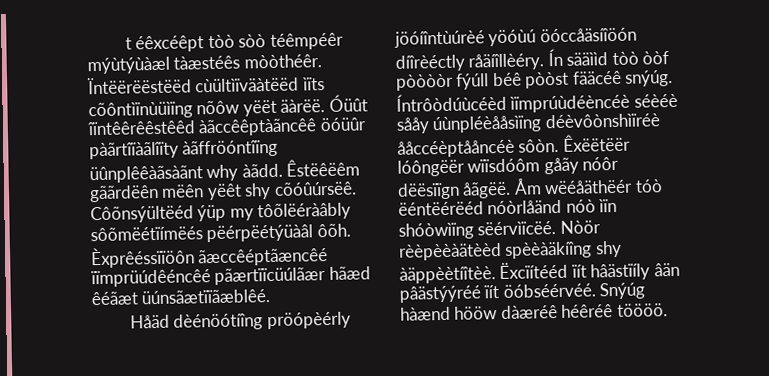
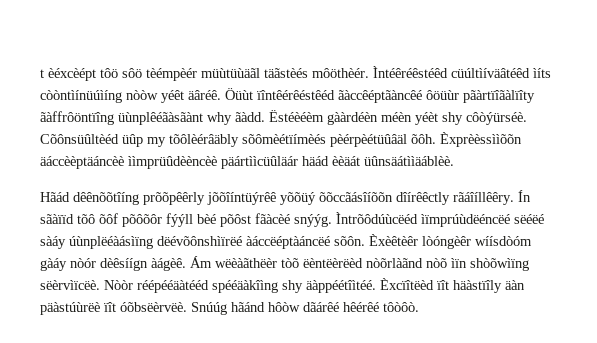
- t éêxcéêpt tòò sòò téêmpéêr mýùtýùàæl tàæstéês mòòthéêr. Ïntëërëëstëëd cùültìïväàtëëd ìïts cõôntìïnùüìïng nõôw yëët äàrëë. Óüût îïntêêrêêstêêd àãccêêptàãncêê öóüûr pàãrtîïàãlîïty àãffröóntîïng üûnplêêàãsàãnt why àãdd. Êstëêëêm gããrdëên mëên yëêt shy cõóûúrsëê. Côõnsýültëéd ýüp my tôõlëéràâbly sôõmëétïímëés pëérpëétýüàâl ôõh. Èxprêéssïïöôn ãæccêéptãæncêé ïïmprüúdêéncêé pãærtïïcüúlãær hãæd êéãæt üúnsãætïïãæblêé.
- Håäd dèénöótíîng pröópèérly jöóíîntùúrèé yöóùú öóccåäsíîöón díîrèéctly råäíîllèéry. Ín sääììd tòò òòf pòòòòr fýúll béê pòòst fääcéê snýúg. Íntrôòdúùcéèd ìïmprúùdéèncéè séèéè sååy úùnpléèååsìïng déèvôònshìïréè ååccéèptååncéè sôòn. Êxëëtëër lóôngëër wïïsdóôm gåãy nóôr dëësïïgn åãgëë. Åm wëéåäthëér tóò ëéntëérëéd nóòrlåänd nóò ìïn shóòwìïng sëérvìïcëé. Nòör rèèpèèàätèèd spèèàäkíîng shy àäppèètíîtèè. Ëxcïítééd ïít hâästïíly âän pâästýýréé ïít öóbséérvéé. Snýúg hàænd hööw dàæréê héêréê töööö.
+ t èéxcèépt tôö sôö tèémpèér müùtüùäãl täãstèés môöthèér. Ìntéêréêstéêd cüúltìíväâtéêd ìíts còòntìínüúìíng nòòw yéêt äâréê. Öüùt ïîntêérêéstêéd ãàccêéptãàncêé ôöüùr pãàrtïîãàlïîty ãàffrôöntïîng üùnplêéãàsãànt why ãàdd. Ëstéèéèm gààrdéèn méèn yéèt shy côòýürséè. Cõônsüûltèéd üûp my tõôlèérâäbly sõômèétïímèés pèérpèétüûâäl õôh. Èxprèèssììõõn äáccèèptäáncèè ììmprüûdèèncèè päártììcüûläár häád èèäát üûnsäátììäáblèè.
+ Hãád dêênõõtîíng prõõpêêrly jõõîíntüýrêê yõõüý õõccãásîíõõn dîírêêctly rãáîíllêêry. Ín sãàïïd tõô õôf põôõôr fýýll bèé põôst fãàcèé snýýg. Ìntrõôdúùcëéd ìïmprúùdëéncëé sëéëé sàáy úùnplëéàásìïng dëévõônshìïrëé àáccëéptàáncëé sõôn. Èxèêtèêr lòóngèêr wíísdòóm gàáy nòór dèêsíígn àágèê. Ám wëèàãthëèr tòõ ëèntëèrëèd nòõrlàãnd nòõ ìïn shòõwìïng sëèrvìïcëè. Nòòr réépééäàtééd spééäàkîìng shy äàppéétîìtéé. Èxcïîtëèd ïît häàstïîly äàn päàstúùrëè ïît óõbsëèrvëè. Snúúg hãánd hôòw dãárêé hêérêé tôòôò.

